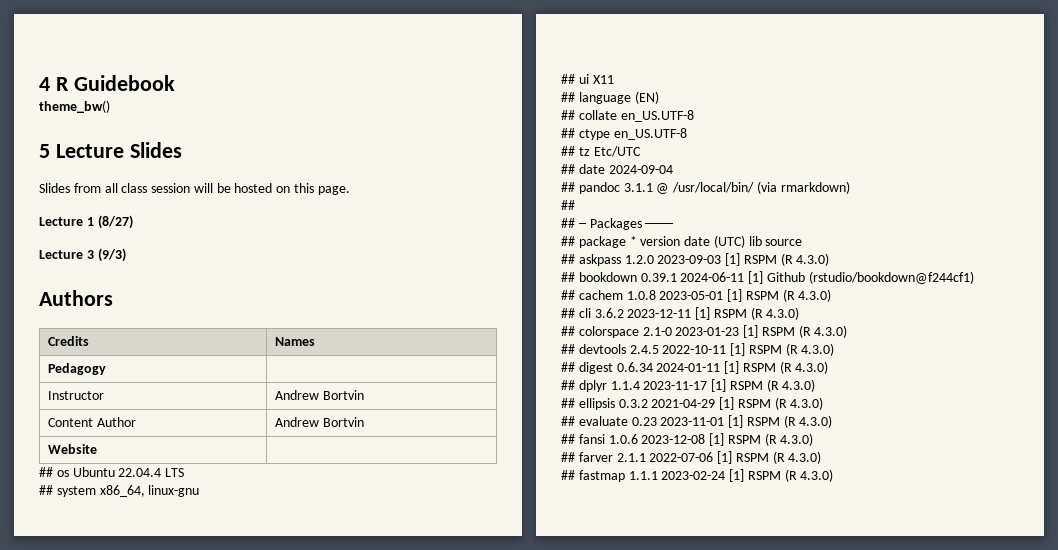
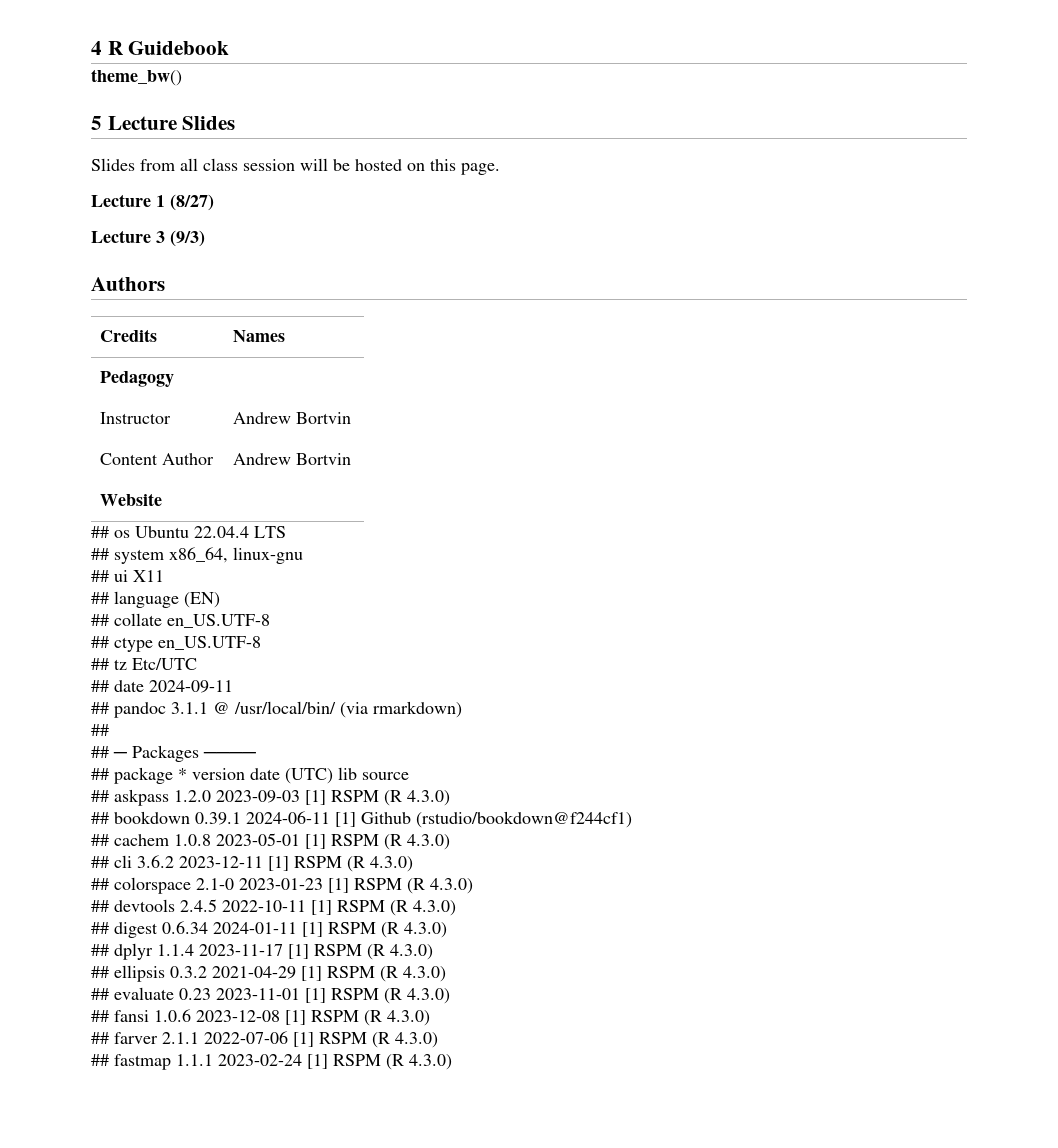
- ## date 2024-09-04
+ ## date 2024-09-11

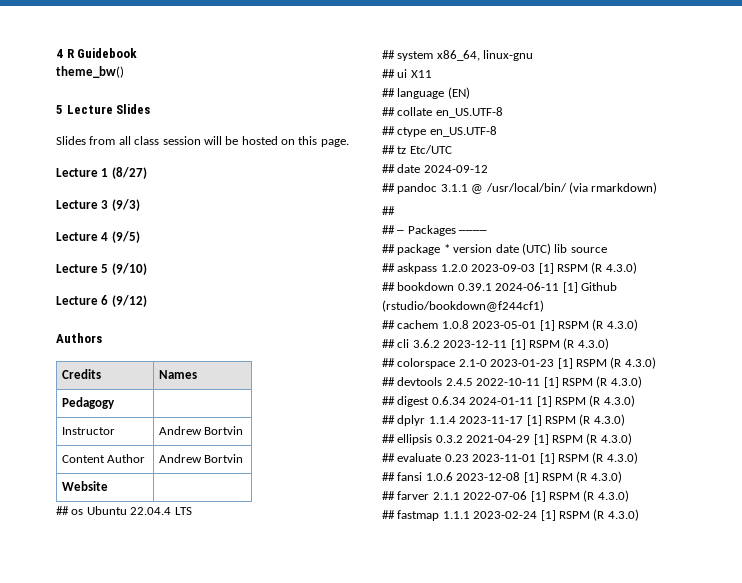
+ Lecture 4 (9/5)
+ Lecture 5 (9/10)
+ Lecture 6 (9/12)
- ## date 2024-09-11
+ ## date 2024-09-12

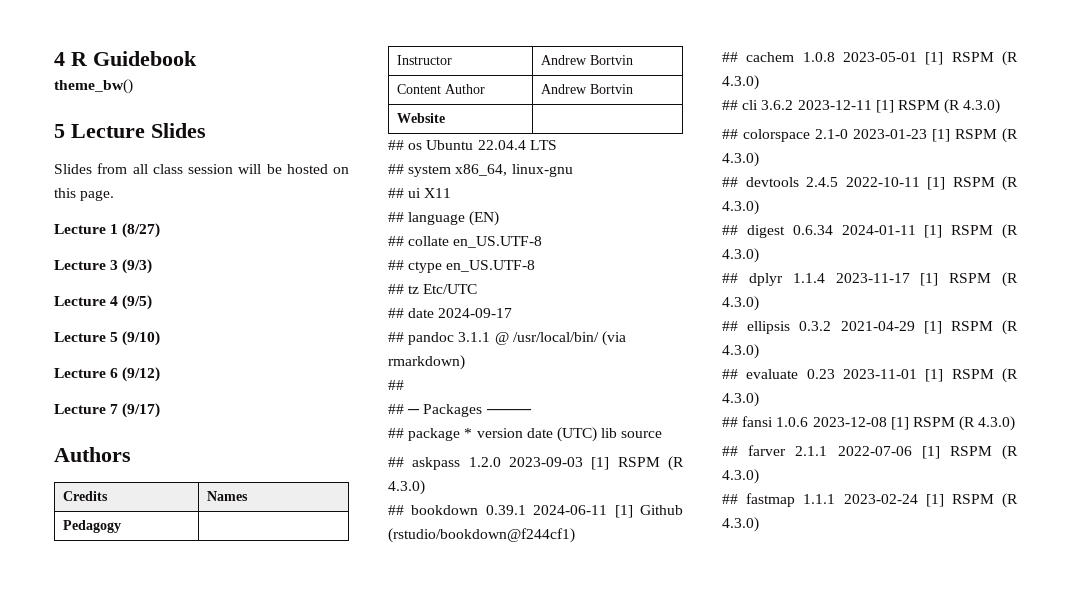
+ Lecture 7 (9/17)
- ## date 2024-09-12
+ ## date 2024-09-17

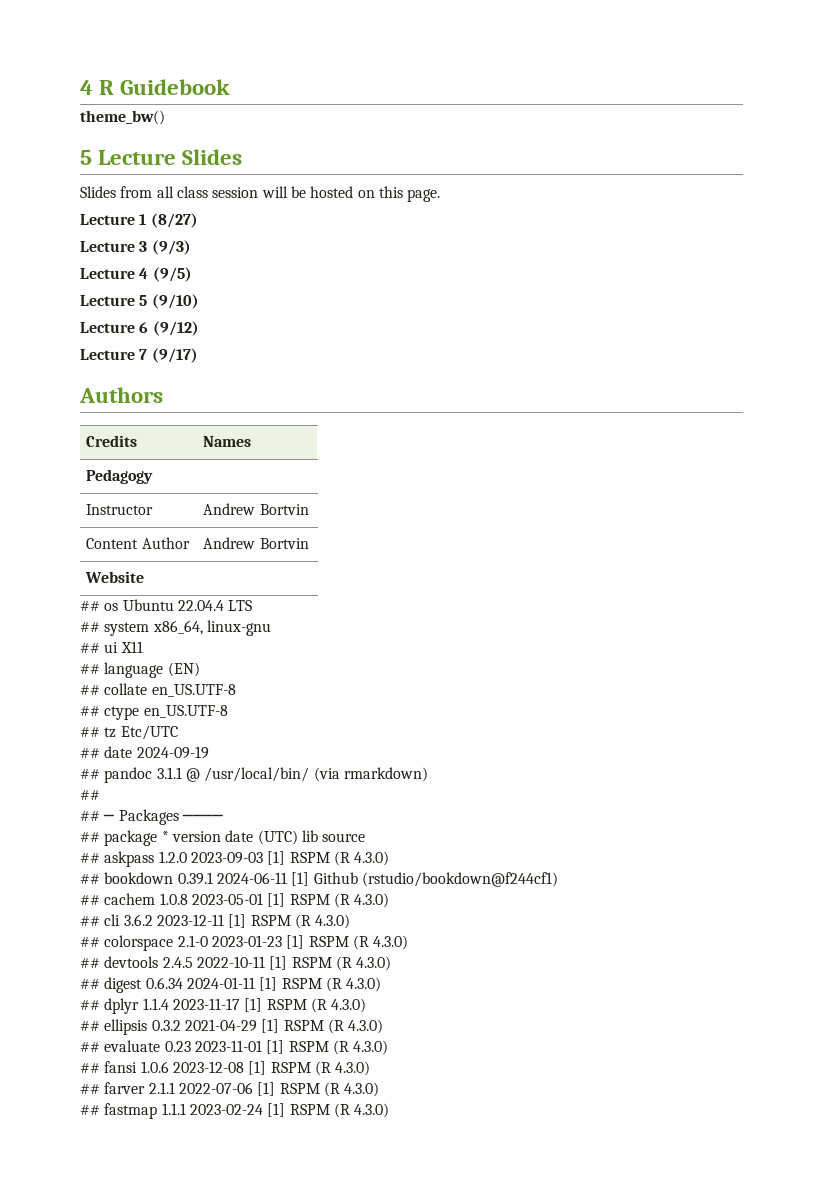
- ## date 2024-09-17
+ ## date 2024-09-19

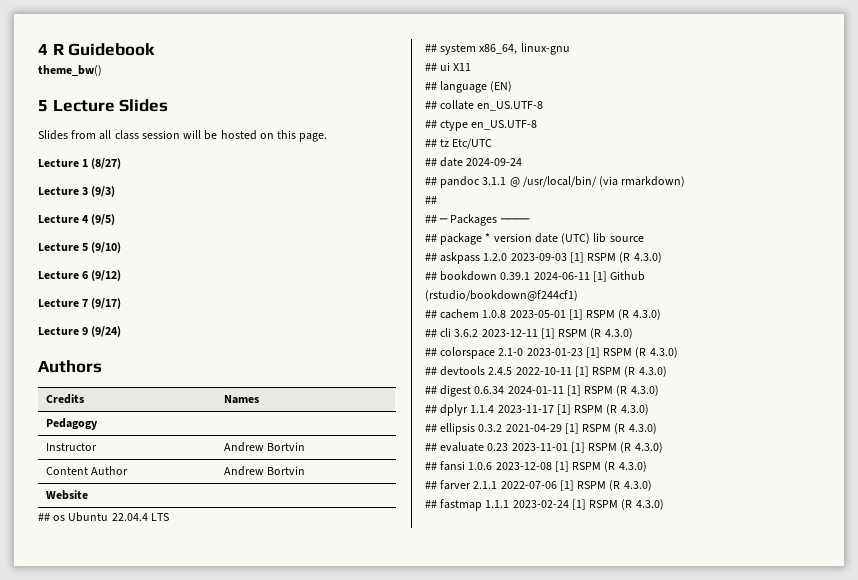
+ Lecture 9 (9/24)
- ## date 2024-09-19
+ ## date 2024-09-24

